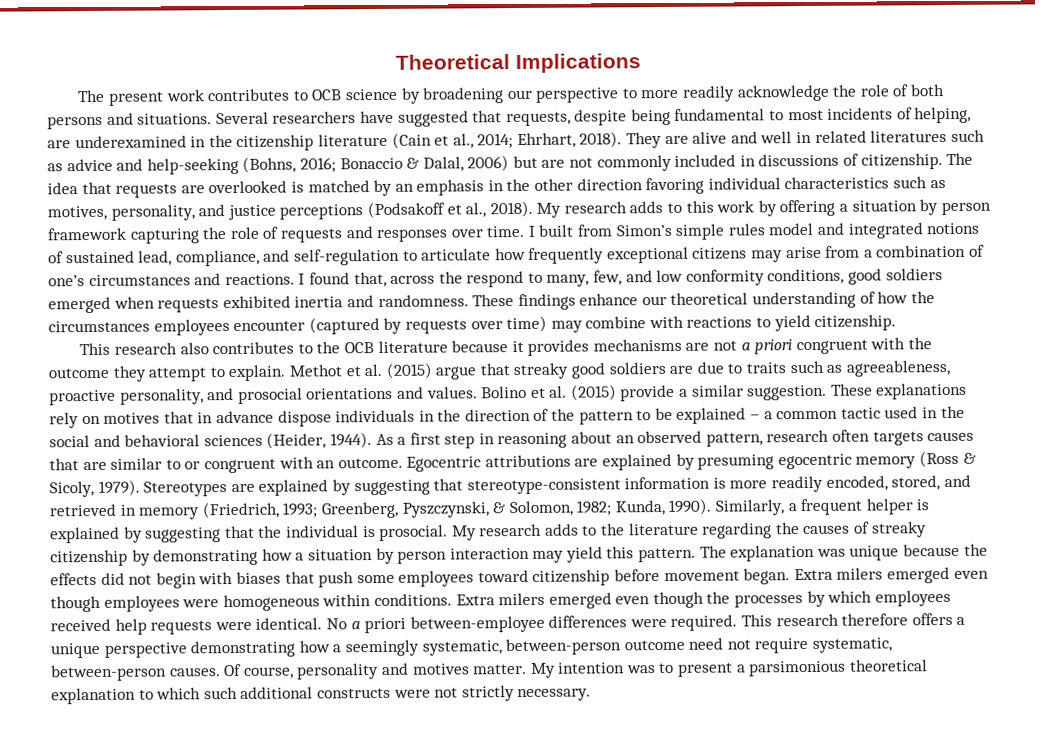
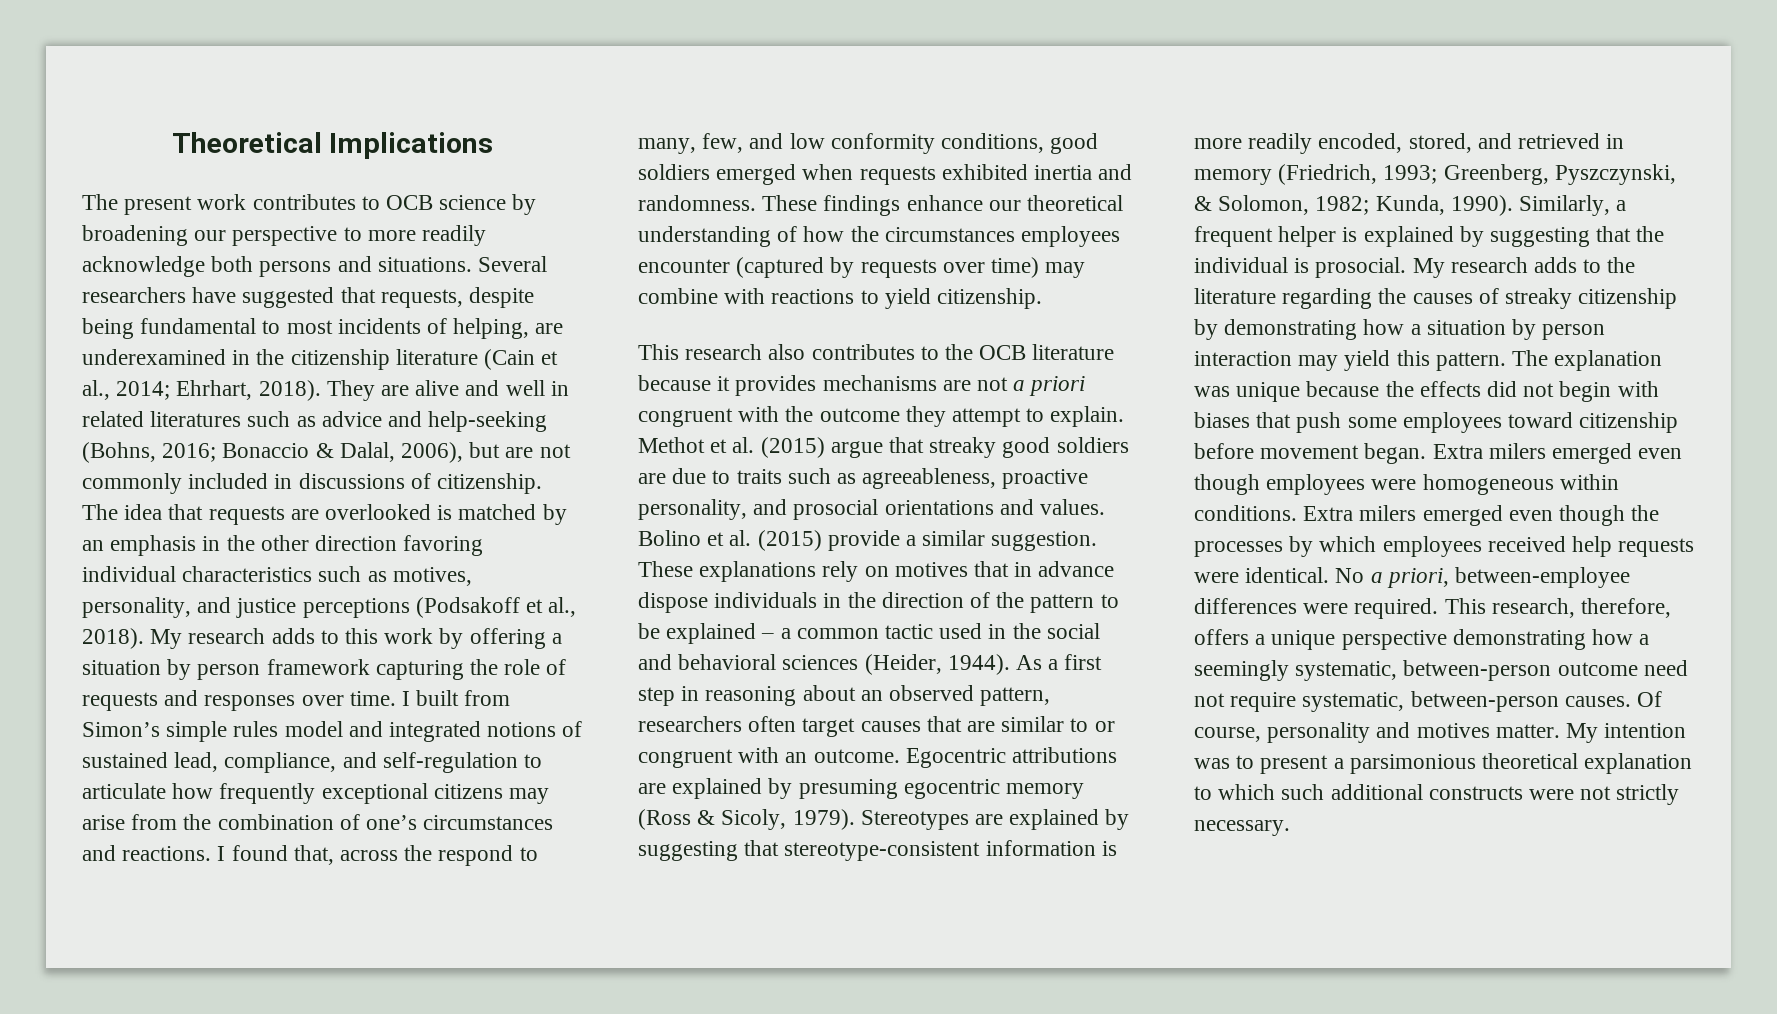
- The present work contributes to OCB science by broadening our perspective to more readily acknowledge the role of both persons and situations.
+ The present work contributes to OCB science by broadening our perspective to more readily acknowledge both persons and situations.
- They are alive and well in related literatures such as advice and help-seeking (Bohns, 2016; Bonaccio & Dalal, 2006) but are not commonly included in discussions of citizenship.
+ They are alive and well in related literatures such as advice and help-seeking (Bohns, 2016; Bonaccio & Dalal, 2006), but are not commonly included in discussions of citizenship.
- I built from Simon’s simple rules model and integrated notions of sustained lead, compliance, and self-regulation to articulate how frequently exceptional citizens may arise from a combination of one’s circumstances and reactions.
+ I built from Simon’s simple rules model and integrated notions of sustained lead, compliance, and self-regulation to articulate how frequently exceptional citizens may arise from the combination of one’s circumstances and reactions.
- As a first step in reasoning about an observed pattern, research often targets causes that are similar to or congruent with an outcome.
+ As a first step in reasoning about an observed pattern, researchers often target causes that are similar to or congruent with an outcome.
- No a priori between-employee differences were required.
+ No a priori, between-employee differences were required.
- This research therefore offers a unique perspective demonstrating how a seemingly systematic, between-person outcome need not require systematic, between-person causes.
+ This research, therefore, offers a unique perspective demonstrating how a seemingly systematic, between-person outcome need not require systematic, between-person causes.

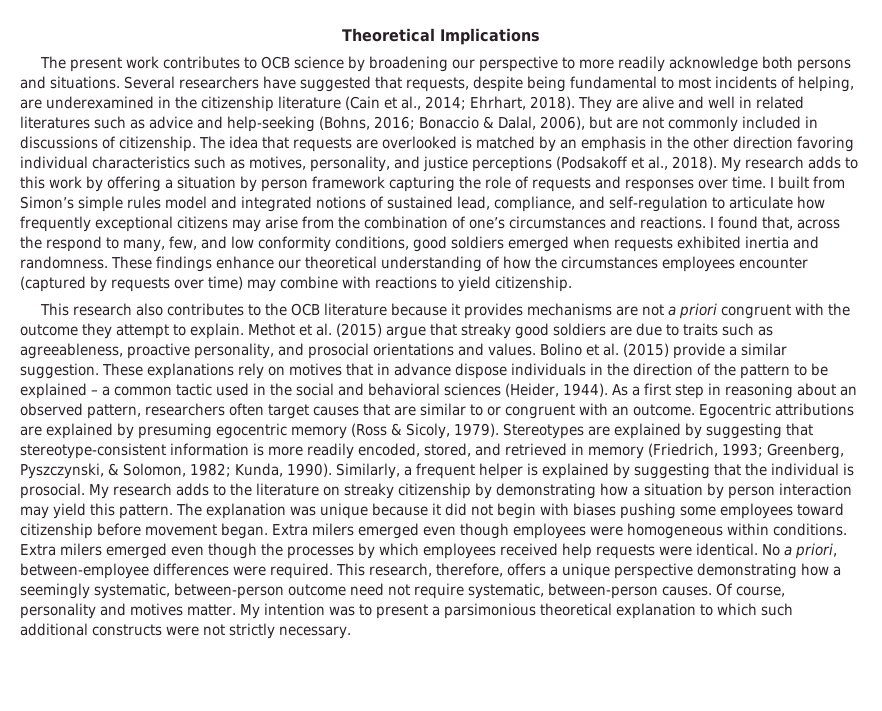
- My research adds to the literature regarding the causes of streaky citizenship by demonstrating how a situation by person interaction may yield this pattern.
+ My research adds to the literature on streaky citizenship by demonstrating how a situation by person interaction may yield this pattern.
- The explanation was unique because the effects did not begin with biases that push some employees toward citizenship before movement began.
+ The explanation was unique because it did not begin with biases pushing some employees toward citizenship before movement began.

